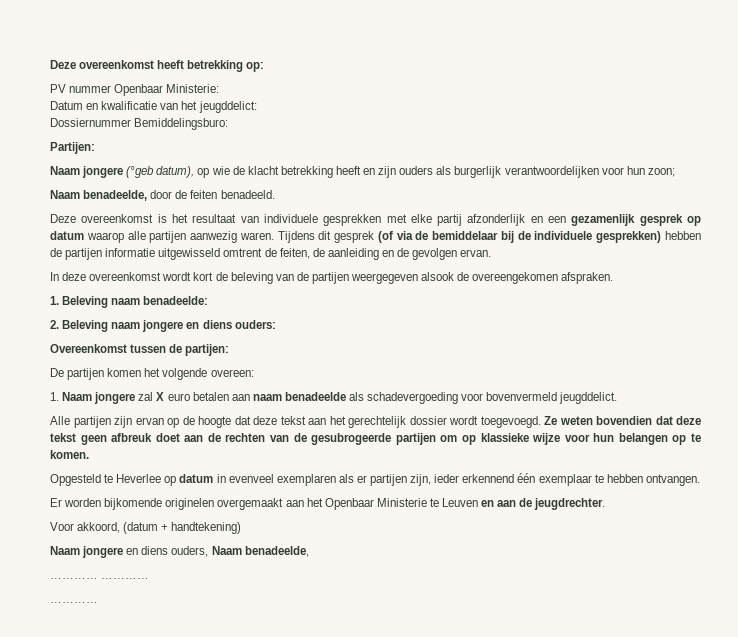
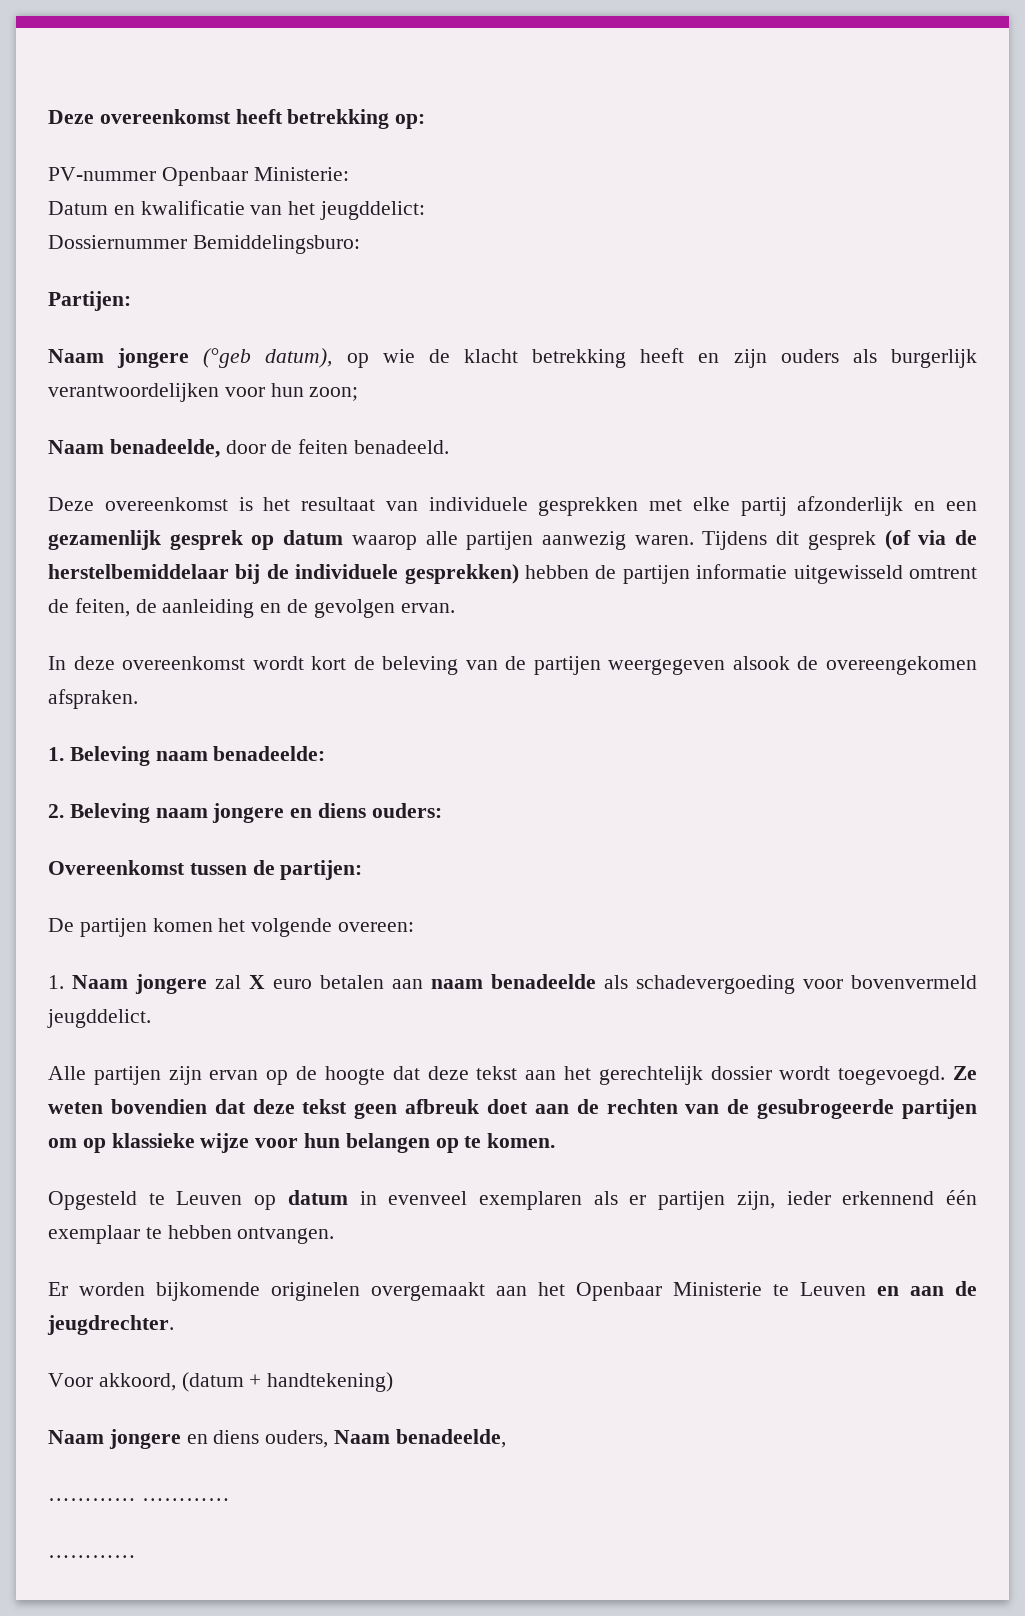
- PV nummer Openbaar Ministerie:
+ PV-nummer Openbaar Ministerie:
- Tijdens dit gesprek (of via de bemiddelaar bij de individuele gesprekken) hebben de partijen informatie uitgewisseld omtrent de feiten, de aanleiding en de gevolgen ervan.
+ Tijdens dit gesprek (of via de herstelbemiddelaar bij de individuele gesprekken) hebben de partijen informatie uitgewisseld omtrent de feiten, de aanleiding en de gevolgen ervan.
- Opgesteld te Heverlee op datum in evenveel exemplaren als er partijen zijn, ieder erkennend één exemplaar te hebben ontvangen.
+ Opgesteld te Leuven op datum in evenveel exemplaren als er partijen zijn, ieder erkennend één exemplaar te hebben ontvangen.

